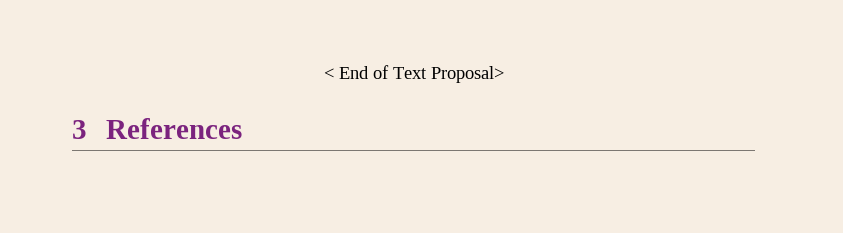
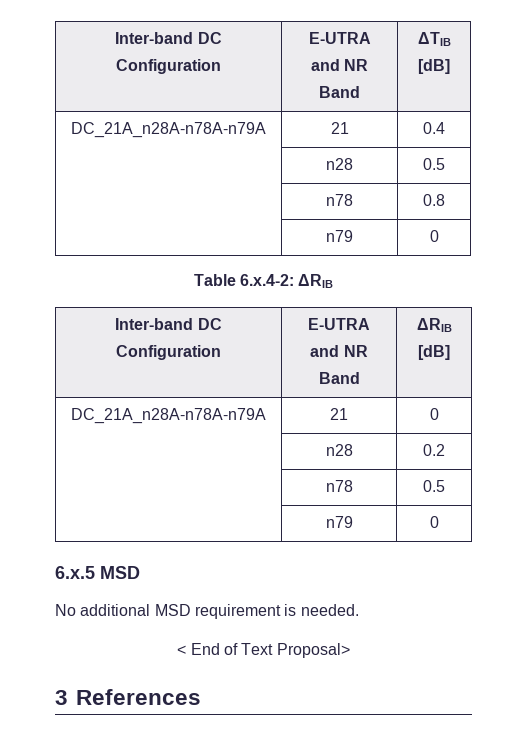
+ Inter-band DC Configuration | E-UTRA and NR Band | ΔTIB [dB]
+ DC_21A_n28A-n78A-n79A | 21 | 0.4
+ | n28 | 0.5
+ | n78 | 0.8
+ | n79 | 0
+ Table 6.x.4-2: ΔRIB
+ Inter-band DC Configuration | E-UTRA and NR Band | ΔRIB [dB]
+ DC_21A_n28A-n78A-n79A | 21 | 0
+ | n28 | 0.2
+ | n78 | 0.5
+ | n79 | 0
+ 6.x.5 MSD
+ No additional MSD requirement is needed.

